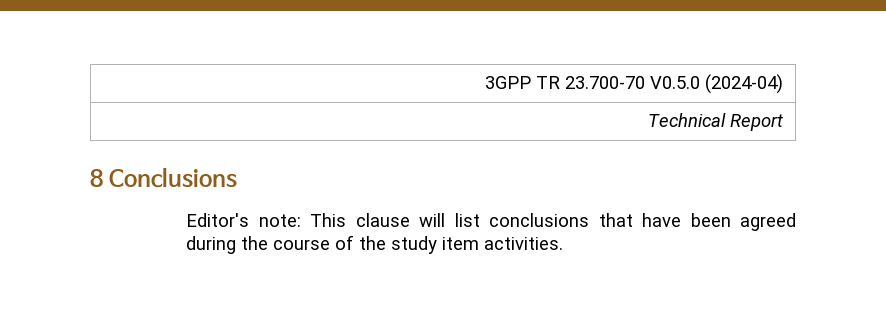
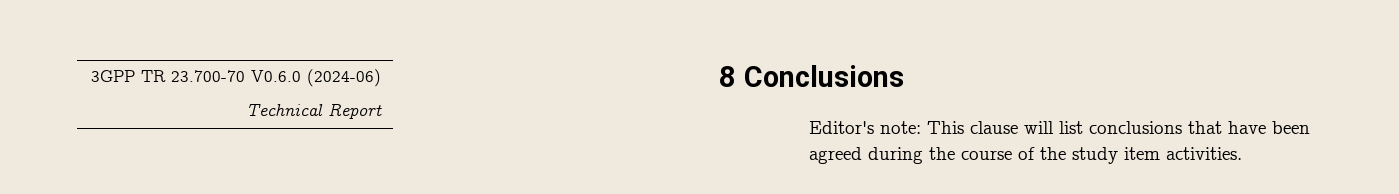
- 3GPP TR 23.700-70 V0.5.0 (2024-04)
+ 3GPP TR 23.700-70 V0.6.0 (2024-06)

